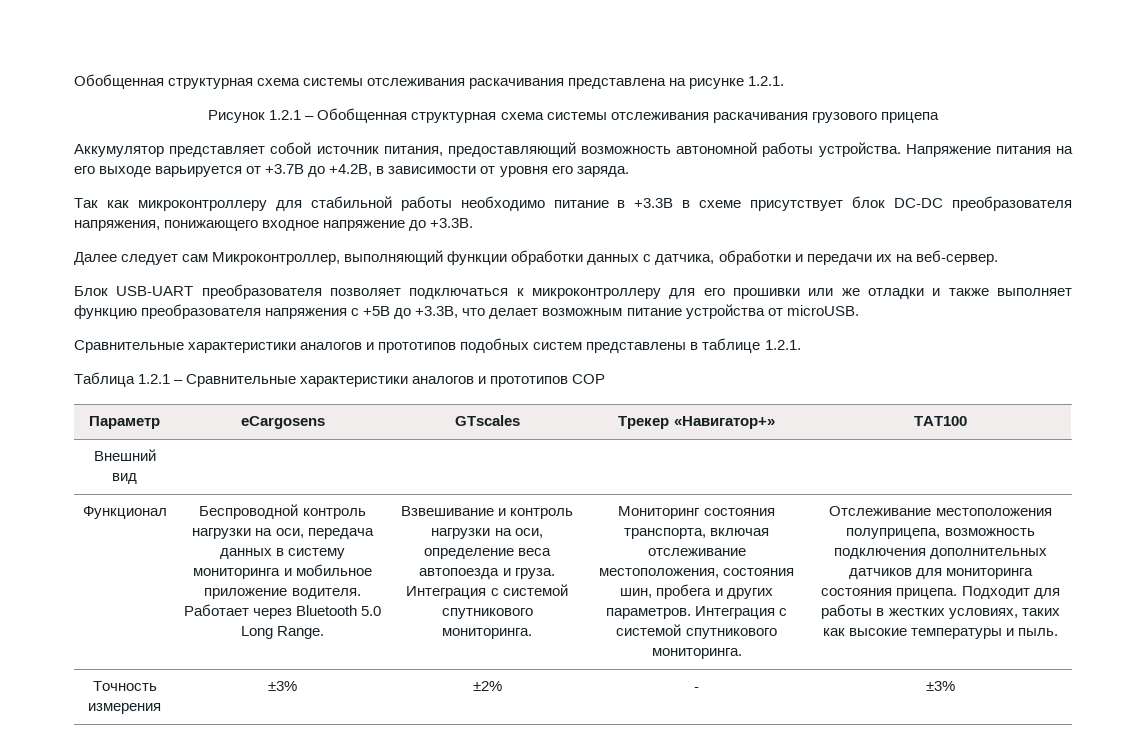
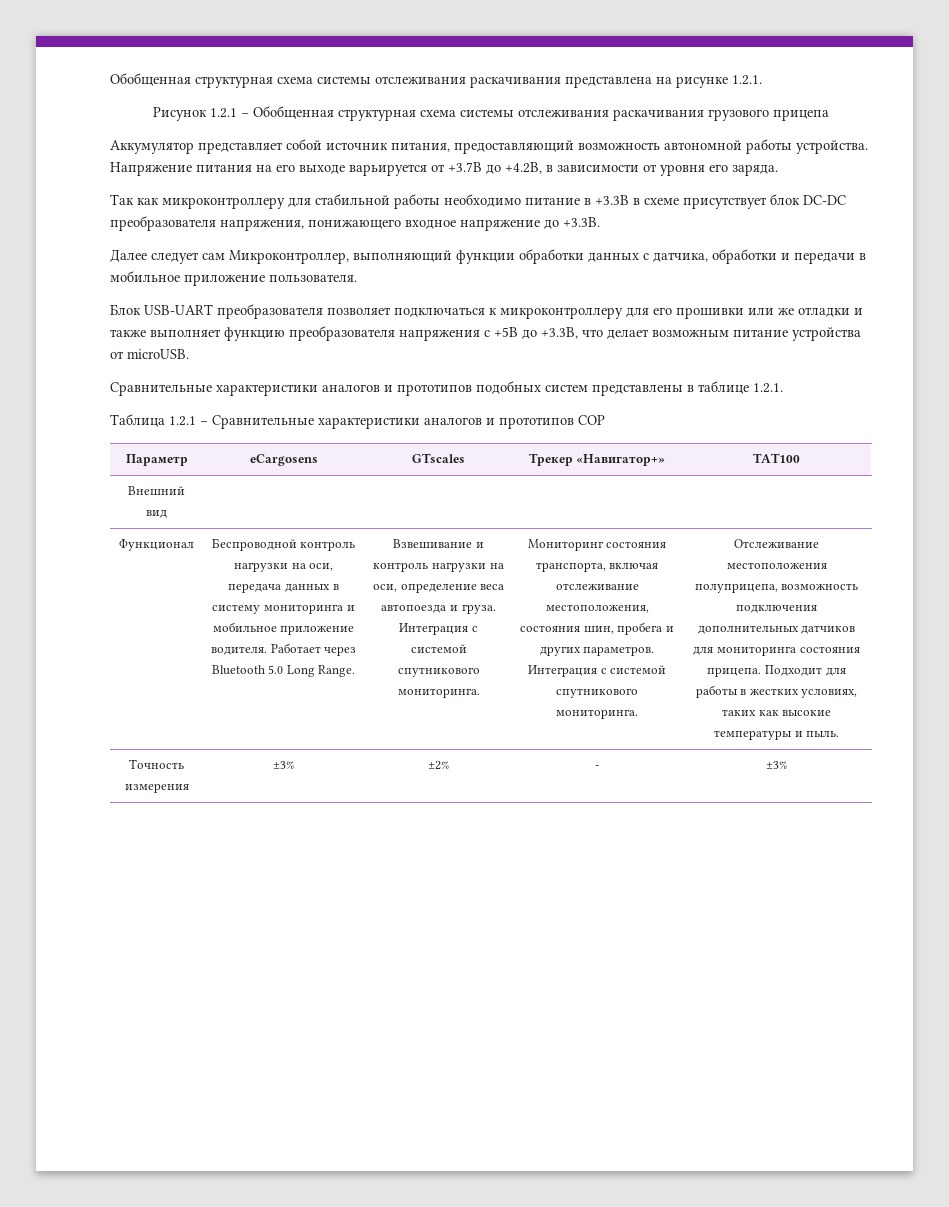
- Далее следует сам Микроконтроллер, выполняющий функции обработки данных с датчика, обработки и передачи их на веб-сервер.
+ Далее следует сам Микроконтроллер, выполняющий функции обработки данных с датчика, обработки и передачи в мобильное приложение пользователя.

